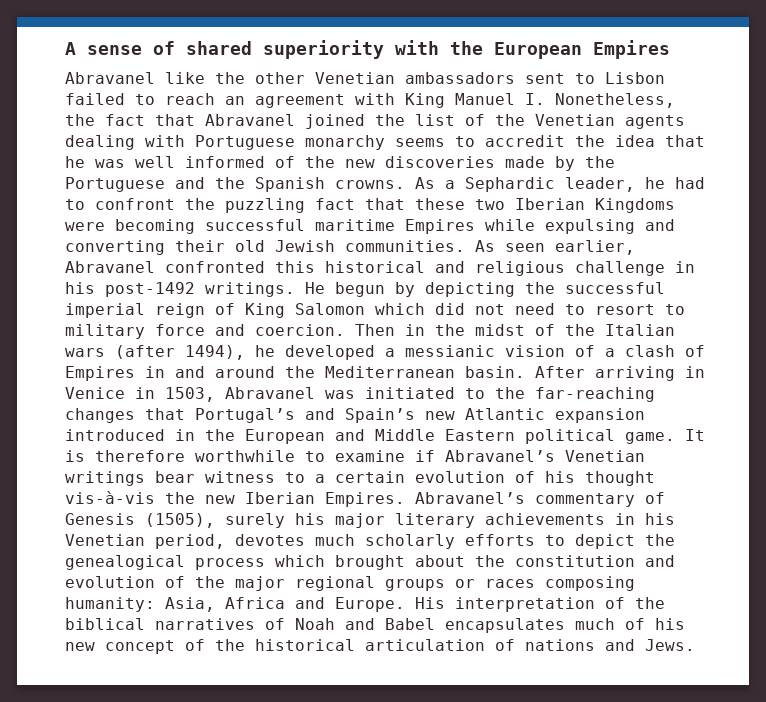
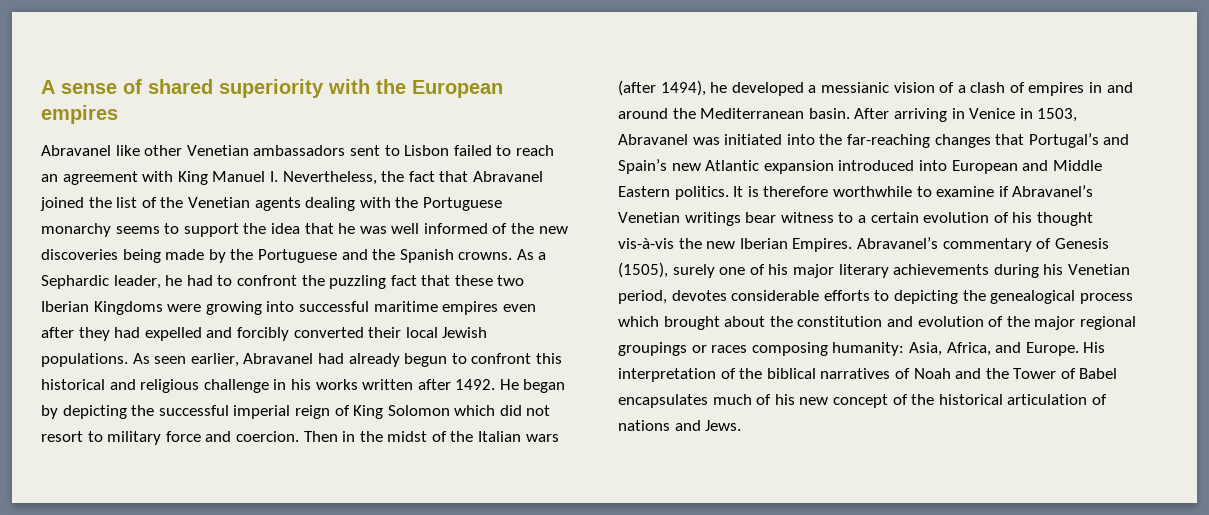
- A sense of shared superiority with the European Empires
+ A sense of shared superiority with the European empires
- Abravanel like the other Venetian ambassadors sent to Lisbon failed to reach an agreement with King Manuel I. Nonetheless, the fact that Abravanel joined the list of the Venetian agents dealing with Portuguese monarchy seems to accredit the idea that he was well informed of the new discoveries made by the Portuguese and the Spanish crowns.
+ Abravanel like other Venetian ambassadors sent to Lisbon failed to reach an agreement with King Manuel I. Nevertheless, the fact that Abravanel joined the list of the Venetian agents dealing with the Portuguese monarchy seems to support the idea that he was well informed of the new discoveries being made by the Portuguese and the Spanish crowns.
- As a Sephardic leader, he had to confront the puzzling fact that these two Iberian Kingdoms were becoming successful maritime Empires while expulsing and converting their old Jewish communities. As seen earlier, Abravanel confronted this historical and religious challenge in his post-1492 writings. He begun by depicting the successful imperial reign of King Salomon which did not need to resort to military force and coercion.
+ As a Sephardic leader, he had to confront the puzzling fact that these two Iberian Kingdoms were growing into successful maritime empires even after they had expelled and forcibly converted their local Jewish populations. As seen earlier, Abravanel had already begun to confront this historical and religious challenge in his works written after 1492. He began by depicting the successful imperial reign of King Solomon which did not resort to military force and coercion.
- Then in the midst of the Italian wars (after 1494), he developed a messianic vision of a clash of Empires in and around the Mediterranean basin.
+ Then in the midst of the Italian wars (after 1494), he developed a messianic vision of a clash of empires in and around the Mediterranean basin.
- After arriving in Venice in 1503, Abravanel was initiated to the far-reaching changes that Portugal’s and Spain’s new Atlantic expansion introduced in the European and Middle Eastern political game.
+ After arriving in Venice in 1503, Abravanel was initiated into the far-reaching changes that Portugal’s and Spain’s new Atlantic expansion introduced into European and Middle Eastern politics.
- Abravanel’s commentary of Genesis (1505), surely his major literary achievements in his Venetian period, devotes much scholarly efforts to depict the genealogical process which brought about the constitution and evolution of the major regional groups or races composing humanity: Asia, Africa and Europe.
+ Abravanel’s commentary of Genesis (1505), surely one of his major literary achievements during his Venetian period, devotes considerable efforts to depicting the genealogical process which brought about the constitution and evolution of the major regional groupings or races composing humanity: Asia, Africa, and Europe.
- His interpretation of the biblical narratives of Noah and Babel encapsulates much of his new concept of the historical articulation of nations and Jews.
+ His interpretation of the biblical narratives of Noah and the Tower of Babel encapsulates much of his new concept of the historical articulation of nations and Jews.

